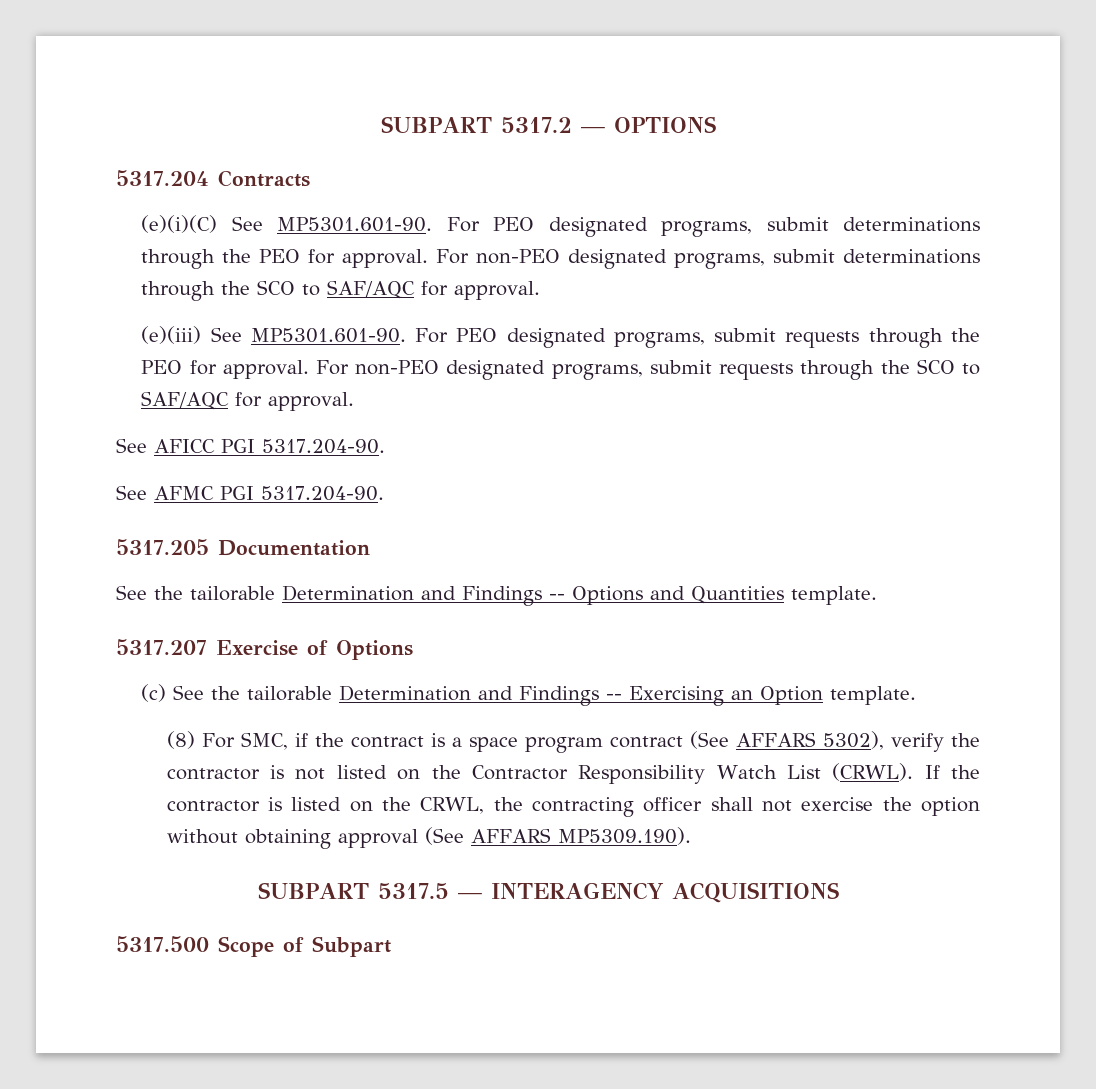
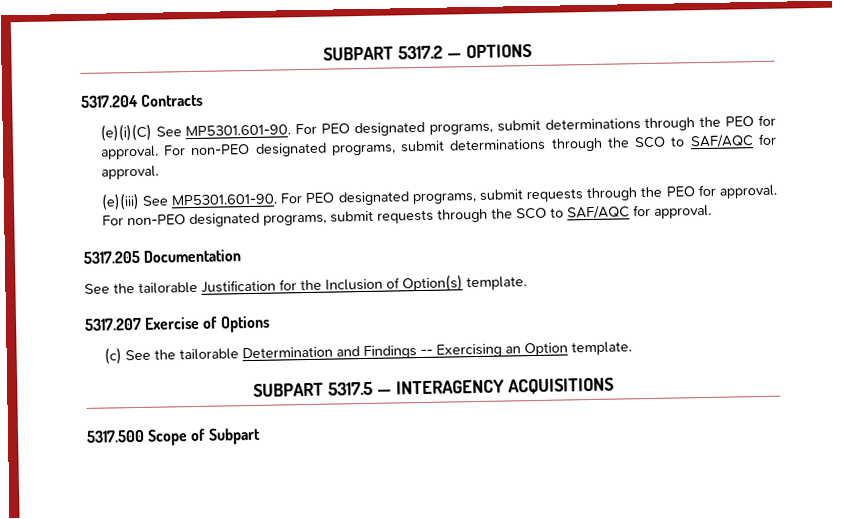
- See AFICC PGI 5317.204-90.
- See AFMC PGI 5317.204-90.
- See the tailorable Determination and Findings -- Options and Quantities template.
+ See the tailorable Justification for the Inclusion of Option(s) template.
- (8) For SMC, if the contract is a space program contract (See AFFARS 5302), verify the contractor is not listed on the Contractor Responsibility Watch List (CRWL). If the contractor is listed on the CRWL, the contracting officer shall not exercise the option without obtaining approval (See AFFARS MP5309.190).

